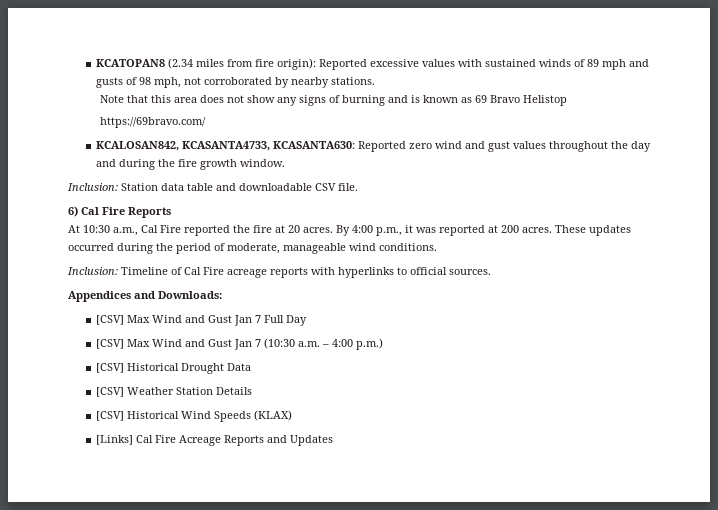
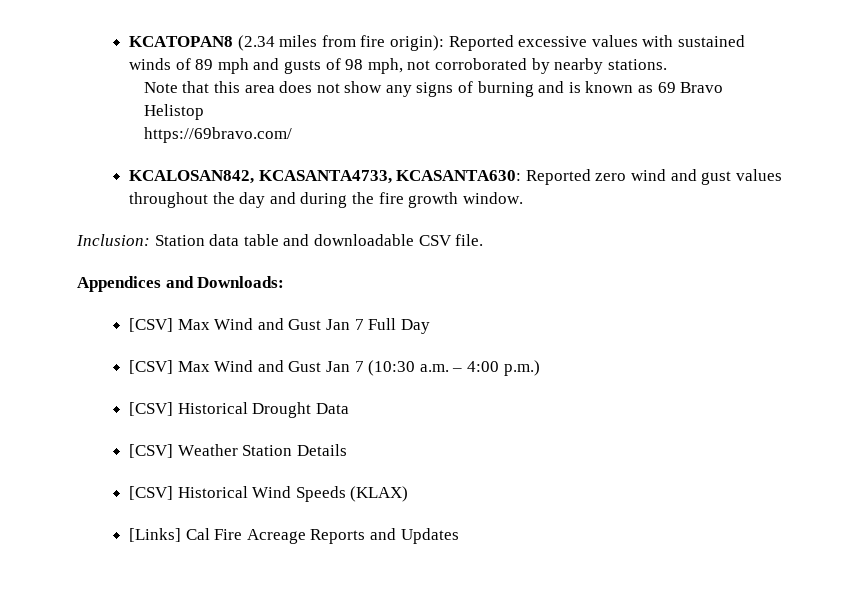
- 6) Cal Fire Reports
- At 10:30 a.m., Cal Fire reported the fire at 20 acres. By 4:00 p.m., it was reported at 200 acres. These updates occurred during the period of moderate, manageable wind conditions.
- Inclusion: Timeline of Cal Fire acreage reports with hyperlinks to official sources.

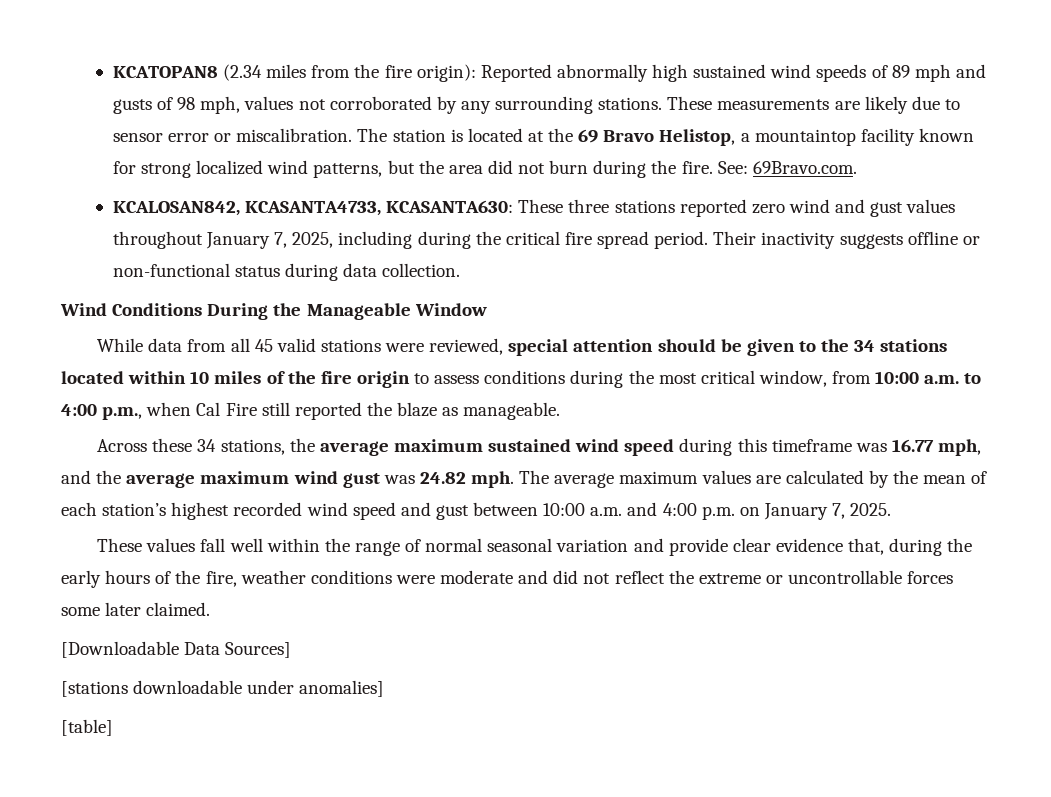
- KCATOPAN8 (2.34 miles from fire origin): Reported excessive values with sustained winds of 89 mph and gusts of 98 mph, not corroborated by nearby stations.
- Note that this area does not show any signs of burning and is known as 69 Bravo Helistop
- https://69bravo.com/
+ KCATOPAN8 (2.34 miles from the fire origin): Reported abnormally high sustained wind speeds of 89 mph and gusts of 98 mph, values not corroborated by any surrounding stations. These measurements are likely due to sensor error or miscalibration. The station is located at the 69 Bravo Helistop, a mountaintop facility known for strong localized wind patterns, but the area did not burn during the fire. See: 69Bravo.com.
- KCALOSAN842, KCASANTA4733, KCASANTA630: Reported zero wind and gust values throughout the day and during the fire growth window.
- Inclusion: Station data table and downloadable CSV file.
- Appendices and Downloads:
- [CSV] Max Wind and Gust Jan 7 Full Day
- [CSV] Max Wind and Gust Jan 7 (10:30 a.m. – 4:00 p.m.)
- [CSV] Historical Drought Data
- [CSV] Weather Station Details
- [CSV] Historical Wind Speeds (KLAX)
- [Links] Cal Fire Acreage Reports and Updates
+ KCALOSAN842, KCASANTA4733, KCASANTA630: These three stations reported zero wind and gust values throughout January 7, 2025, including during the critical fire spread period. Their inactivity suggests offline or non-functional status during data collection.
+ Wind Conditions During the Manageable Window
+ While data from all 45 valid stations were reviewed, special attention should be given to the 34 stations located within 10 miles of the fire origin to assess conditions during the most critical window, from 10:00 a.m. to 4:00 p.m., when Cal Fire still reported the blaze as manageable.
+ Across these 34 stations, the average maximum sustained wind speed during this timeframe was 16.77 mph, and the average maximum wind gust was 24.82 mph. The average maximum values are calculated by the mean of each station’s highest recorded wind speed and gust between 10:00 a.m. and 4:00 p.m. on January 7, 2025.
+ These values fall well within the range of normal seasonal variation and provide clear evidence that, during the early hours of the fire, weather conditions were moderate and did not reflect the extreme or uncontrollable forces some later claimed.
+ [Downloadable Data Sources]
+ [stations downloadable under anomalies]
+ [table]

